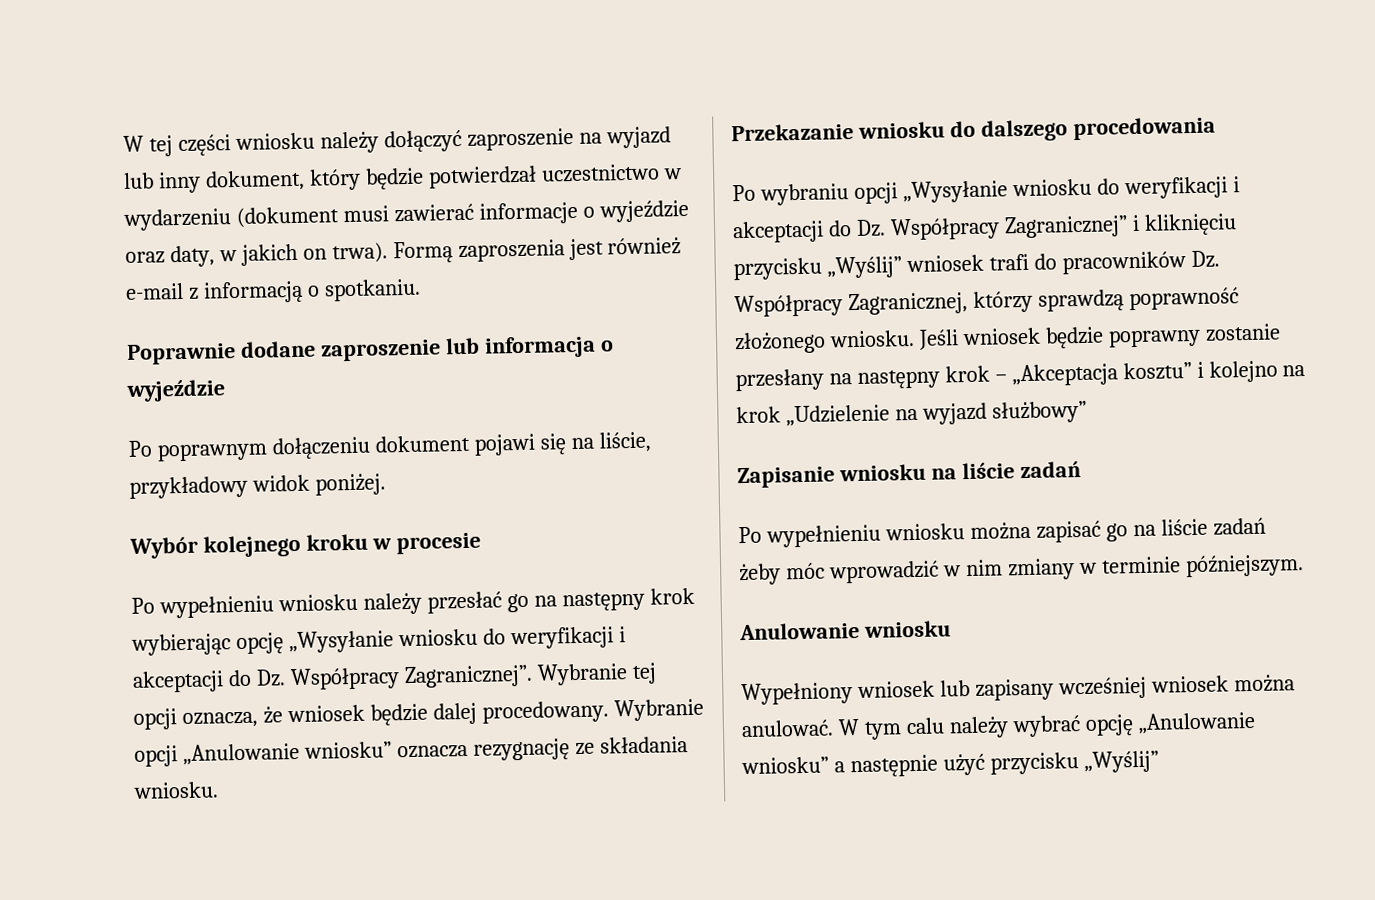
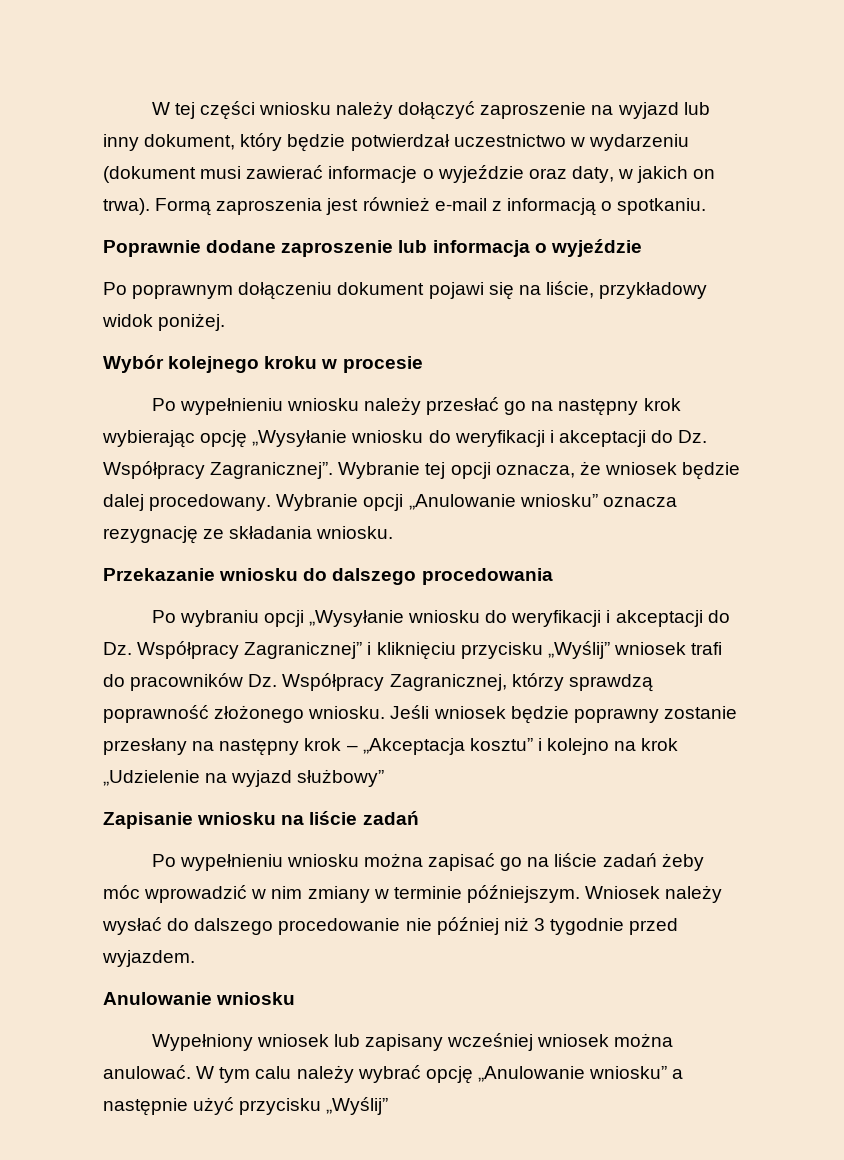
+ Wniosek należy wysłać do dalszego procedowanie nie później niż 3 tygodnie przed wyjazdem.

